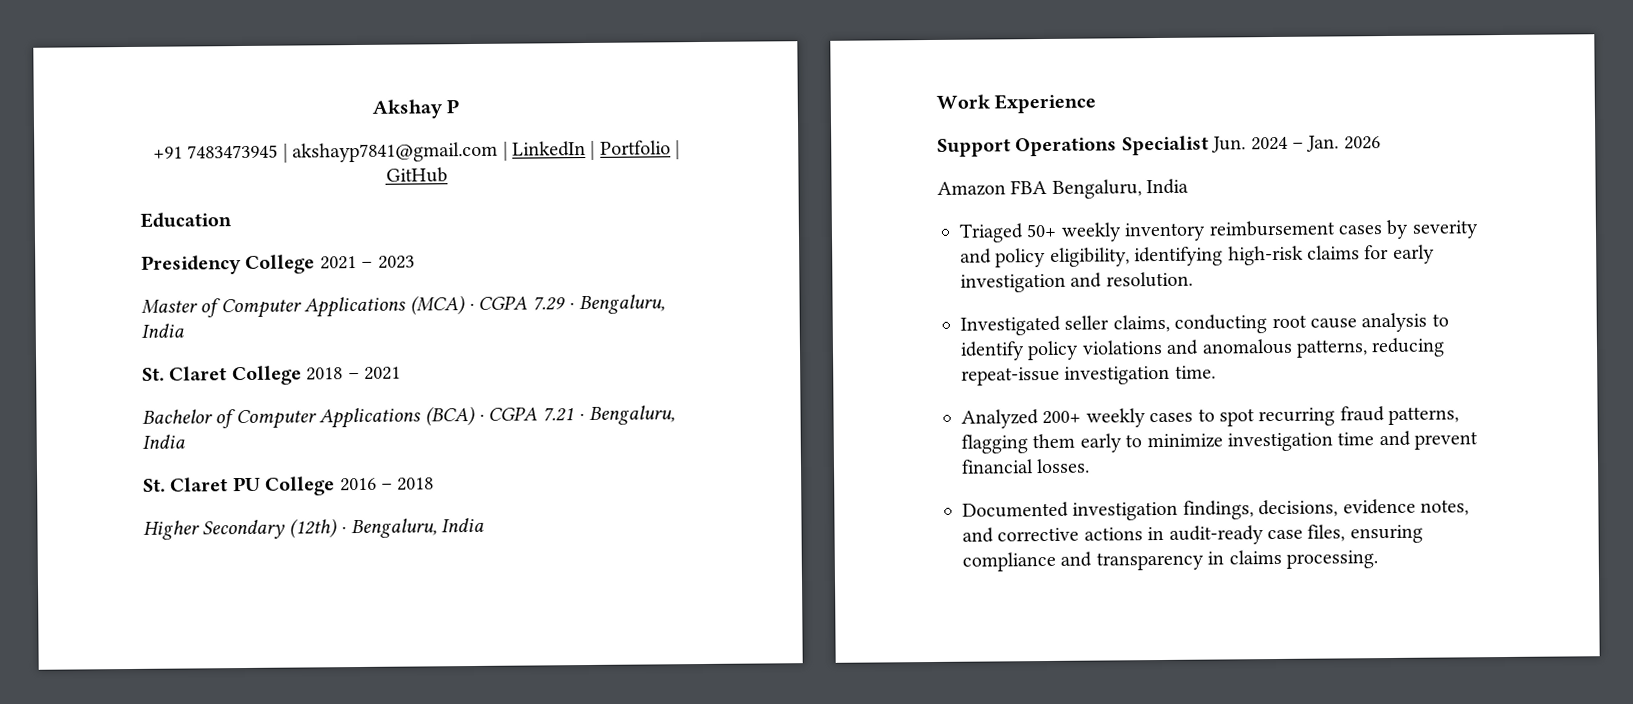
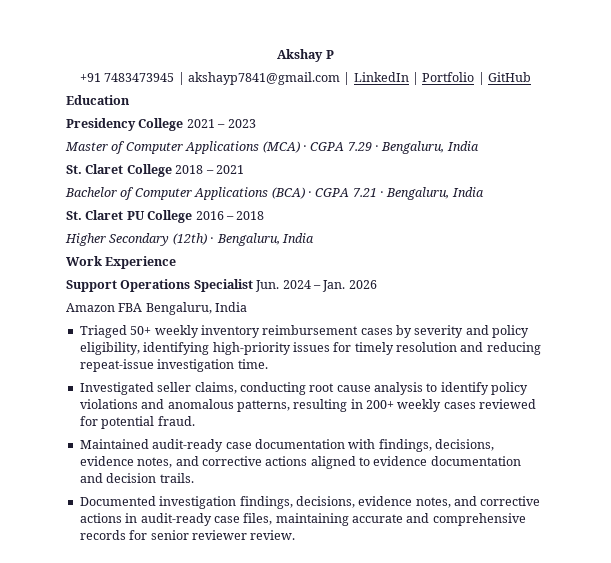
- Triaged 50+ weekly inventory reimbursement cases by severity and policy eligibility, identifying high-risk claims for early investigation and resolution.
+ Triaged 50+ weekly inventory reimbursement cases by severity and policy eligibility, identifying high-priority issues for timely resolution and reducing repeat-issue investigation time.
- Investigated seller claims, conducting root cause analysis to identify policy violations and anomalous patterns, reducing repeat-issue investigation time.
- Analyzed 200+ weekly cases to spot recurring fraud patterns, flagging them early to minimize investigation time and prevent financial losses.
+ Investigated seller claims, conducting root cause analysis to identify policy violations and anomalous patterns, resulting in 200+ weekly cases reviewed for potential fraud.
+ Maintained audit-ready case documentation with findings, decisions, evidence notes, and corrective actions aligned to evidence documentation and decision trails.
- Documented investigation findings, decisions, evidence notes, and corrective actions in audit-ready case files, ensuring compliance and transparency in claims processing.
+ Documented investigation findings, decisions, evidence notes, and corrective actions in audit-ready case files, maintaining accurate and comprehensive records for senior reviewer review.

